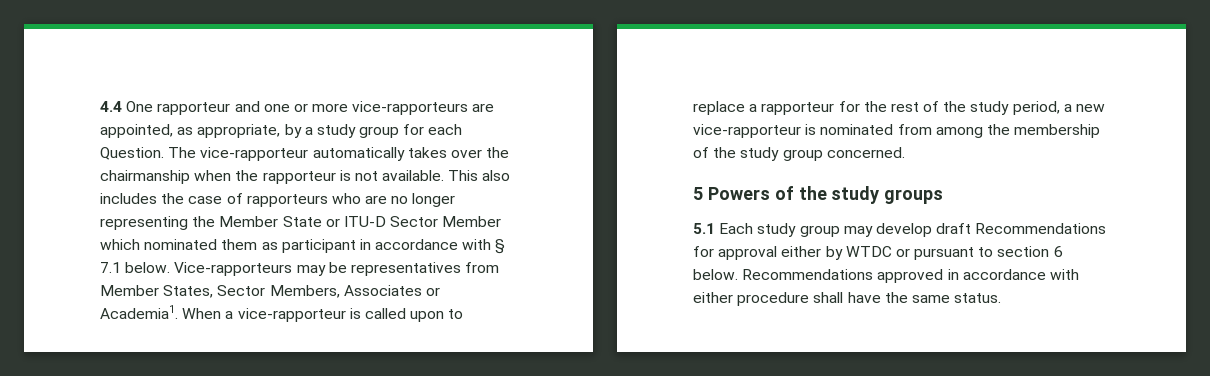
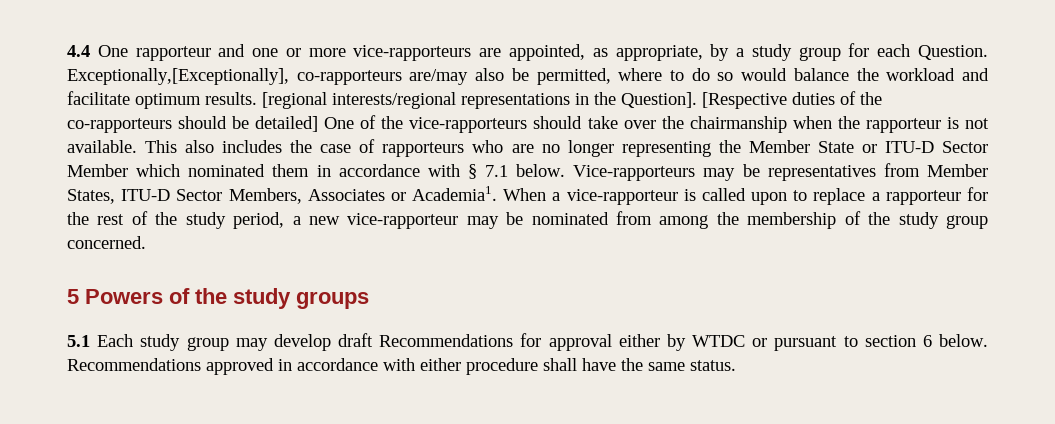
- The vice-rapporteur automatically takes over the chairmanship when the rapporteur is not available.
+ Exceptionally,[Exceptionally], co-rapporteurs are/may also be permitted, where to do so would balance the workload and facilitate optimum results. [regional interests/regional representations in the Question]. [Respective duties of the co-rapporteurs should be detailed] One of the vice-rapporteurs should take over the chairmanship when the rapporteur is not available.
- This also includes the case of rapporteurs who are no longer representing the Member State or ITU-D Sector Member which nominated them as participant in accordance with § 7.1 below.
+ This also includes the case of rapporteurs who are no longer representing the Member State or ITU-D Sector Member which nominated them in accordance with § 7.1 below.
- Vice-rapporteurs may be representatives from Member States, Sector Members, Associates or Academia1.
+ Vice-rapporteurs may be representatives from Member States, ITU-D Sector Members, Associates or Academia1.
- When a vice-rapporteur is called upon to replace a rapporteur for the rest of the study period, a new vice-rapporteur is nominated from among the membership of the study group concerned.
+ When a vice-rapporteur is called upon to replace a rapporteur for the rest of the study period, a new vice-rapporteur may be nominated from among the membership of the study group concerned.

